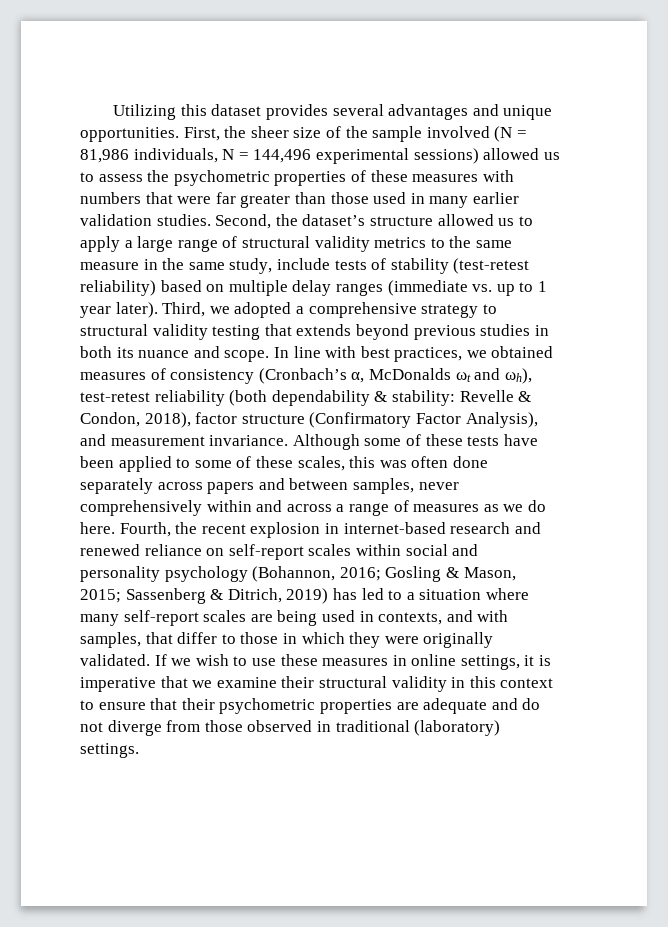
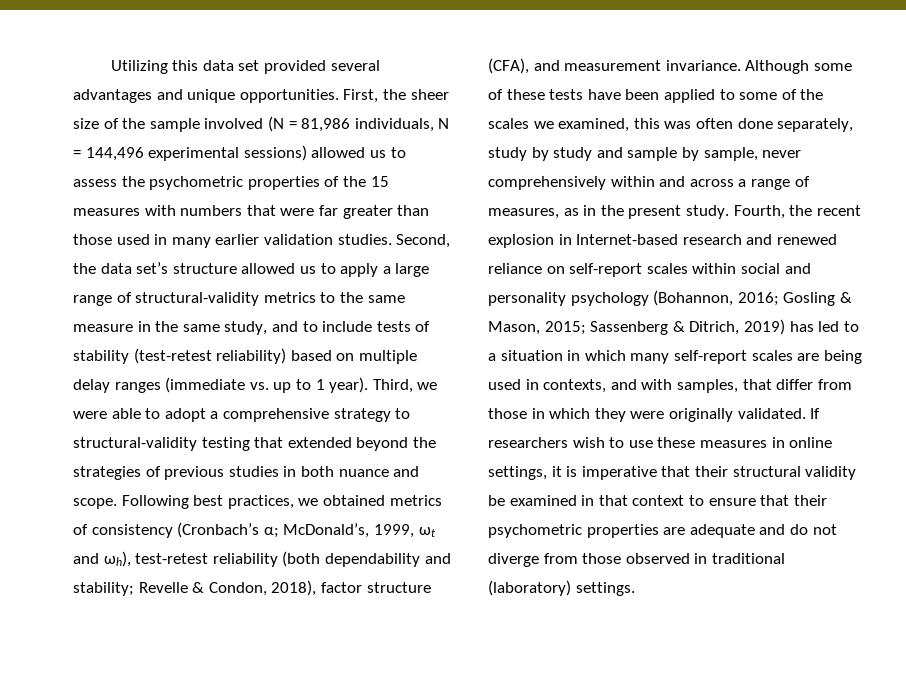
- Utilizing this dataset provides several advantages and unique opportunities.
+ Utilizing this data set provided several advantages and unique opportunities.
- First, the sheer size of the sample involved (N = 81,986 individuals, N = 144,496 experimental sessions) allowed us to assess the psychometric properties of these measures with numbers that were far greater than those used in many earlier validation studies.
+ First, the sheer size of the sample involved (N = 81,986 individuals, N = 144,496 experimental sessions) allowed us to assess the psychometric properties of the 15 measures with numbers that were far greater than those used in many earlier validation studies.
- Second, the dataset’s structure allowed us to apply a large range of structural validity metrics to the same measure in the same study, include tests of stability (test-retest reliability) based on multiple delay ranges (immediate vs. up to 1 year later). Third, we adopted a comprehensive strategy to structural validity testing that extends beyond previous studies in both its nuance and scope.
+ Second, the data set’s structure allowed us to apply a large range of structural-validity metrics to the same measure in the same study, and to include tests of stability (test-retest reliability) based on multiple delay ranges (immediate vs. up to 1 year). Third, we were able to adopt a comprehensive strategy to structural-validity testing that extended beyond the strategies of previous studies in both nuance and scope.
- In line with best practices, we obtained measures of consistency (Cronbach’s α, McDonalds ωt and ωh), test-retest reliability (both dependability & stability: Revelle & Condon, 2018), factor structure (Confirmatory Factor Analysis), and measurement invariance.
+ Following best practices, we obtained metrics of consistency (Cronbach’s α; McDonald’s, 1999, ωt and ωh), test-retest reliability (both dependability and stability; Revelle & Condon, 2018), factor structure (CFA), and measurement invariance.
- Although some of these tests have been applied to some of these scales, this was often done separately across papers and between samples, never comprehensively within and across a range of measures as we do here.
+ Although some of these tests have been applied to some of the scales we examined, this was often done separately, study by study and sample by sample, never comprehensively within and across a range of measures, as in the present study.
- Fourth, the recent explosion in internet-based research and renewed reliance on self-report scales within social and personality psychology (Bohannon, 2016; Gosling & Mason, 2015; Sassenberg & Ditrich, 2019) has led to a situation where many self-report scales are being used in contexts, and with samples, that differ to those in which they were originally validated.
+ Fourth, the recent explosion in Internet-based research and renewed reliance on self-report scales within social and personality psychology (Bohannon, 2016; Gosling & Mason, 2015; Sassenberg & Ditrich, 2019) has led to a situation in which many self-report scales are being used in contexts, and with samples, that differ from those in which they were originally validated.
- If we wish to use these measures in online settings, it is imperative that we examine their structural validity in this context to ensure that their psychometric properties are adequate and do not diverge from those observed in traditional (laboratory) settings.
+ If researchers wish to use these measures in online settings, it is imperative that their structural validity be examined in that context to ensure that their psychometric properties are adequate and do not diverge from those observed in traditional (laboratory) settings.

